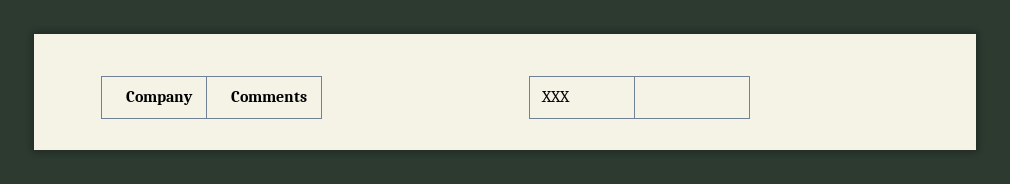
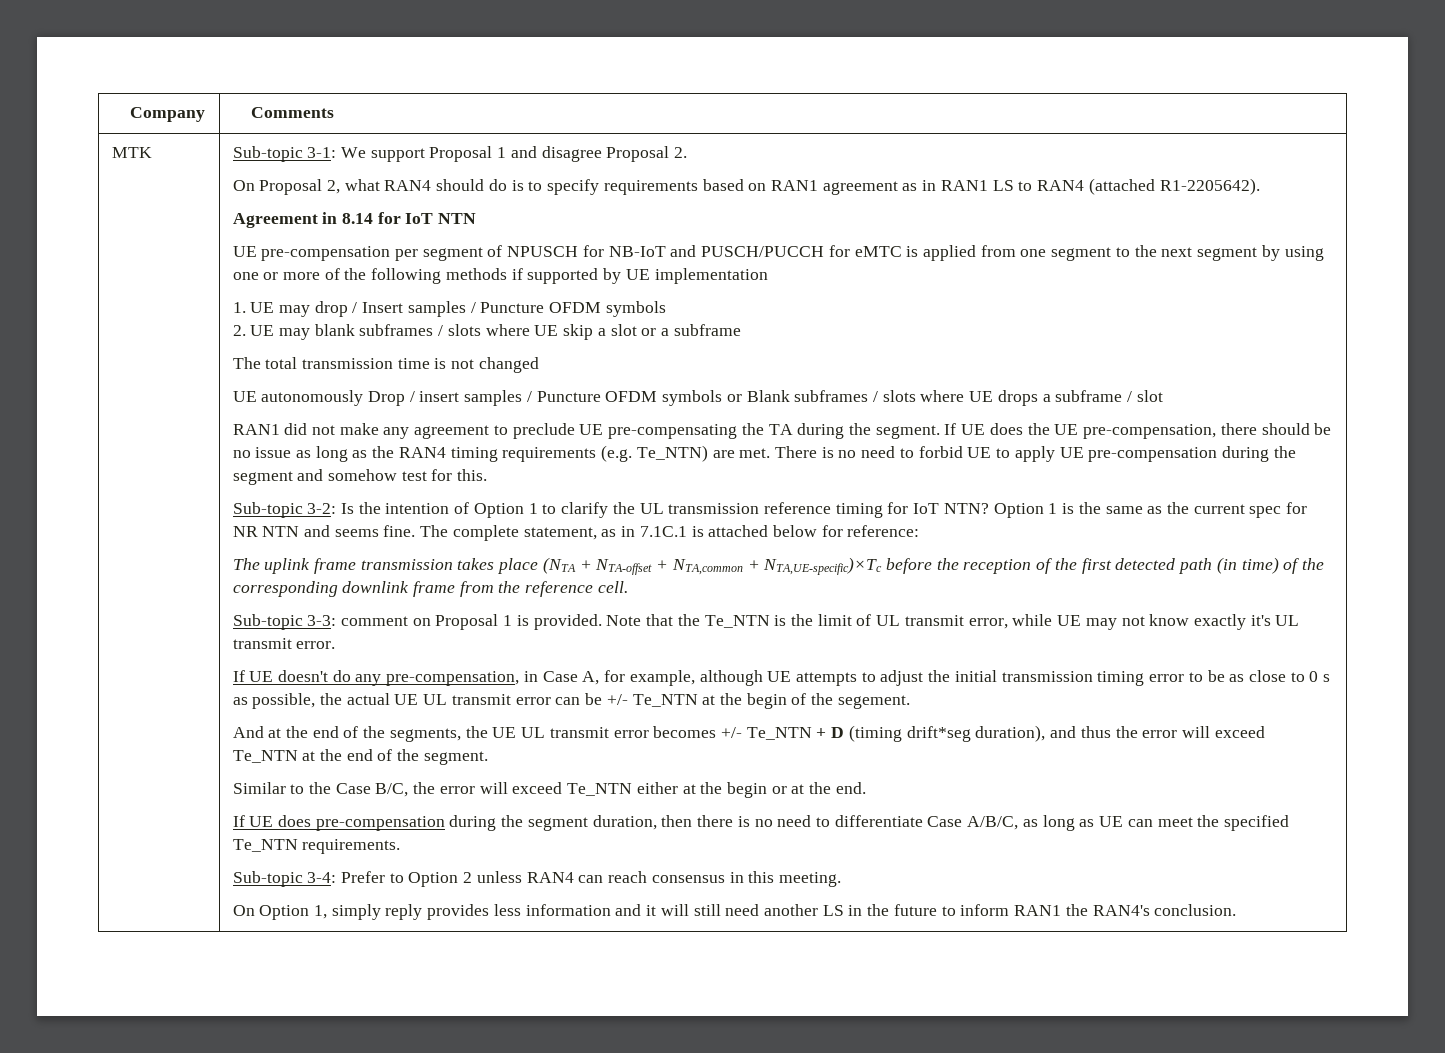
- XXX
+ MTK | Sub-topic 3-1: We support Proposal 1 and disagree Proposal 2.
+ On Proposal 2, what RAN4 should do is to specify requirements based on RAN1 agreement as in RAN1 LS to RAN4 (attached R1-2205642).
+ Agreement in 8.14 for IoT NTN
+ UE pre-compensation per segment of NPUSCH for NB-IoT and PUSCH/PUCCH for eMTC is applied from one segment to the next segment by using one or more of the following methods if supported by UE implementation
+ 1. UE may drop / Insert samples / Puncture OFDM symbols
+ 2. UE may blank subframes / slots where UE skip a slot or a subframe
+ The total transmission time is not changed
+ UE autonomously Drop / insert samples / Puncture OFDM symbols or Blank subframes / slots where UE drops a subframe / slot
+ RAN1 did not make any agreement to preclude UE pre-compensating the TA during the segment. If UE does the UE pre-compensation, there should be no issue as long as the RAN4 timing requirements (e.g. Te_NTN) are met. There is no need to forbid UE to apply UE pre-compensation during the segment and somehow test for this.
+ Sub-topic 3-2: Is the intention of Option 1 to clarify the UL transmission reference timing for IoT NTN? Option 1 is the same as the current spec for NR NTN and seems fine. The complete statement, as in 7.1C.1 is attached below for reference:
+ The uplink frame transmission takes place (NTA + NTA-offset + NTA,common + NTA,UE-specific)×Tc before the reception of the first detected path (in time) of the corresponding downlink frame from the reference cell.
+ Sub-topic 3-3: comment on Proposal 1 is provided. Note that the Te_NTN is the limit of UL transmit error, while UE may not know exactly it's UL transmit error.
+ If UE doesn't do any pre-compensation, in Case A, for example, although UE attempts to adjust the initial transmission timing error to be as close to 0 s as possible, the actual UE UL transmit error can be +/- Te_NTN at the begin of the segement.
+ And at the end of the segments, the UE UL transmit error becomes +/- Te_NTN + D (timing drift*seg duration), and thus the error will exceed Te_NTN at the end of the segment.
+ Similar to the Case B/C, the error will exceed Te_NTN either at the begin or at the end.
+ If UE does pre-compensation during the segment duration, then there is no need to differentiate Case A/B/C, as long as UE can meet the specified Te_NTN requirements.
+ Sub-topic 3-4: Prefer to Option 2 unless RAN4 can reach consensus in this meeting.
+ On Option 1, simply reply provides less information and it will still need another LS in the future to inform RAN1 the RAN4's conclusion.

